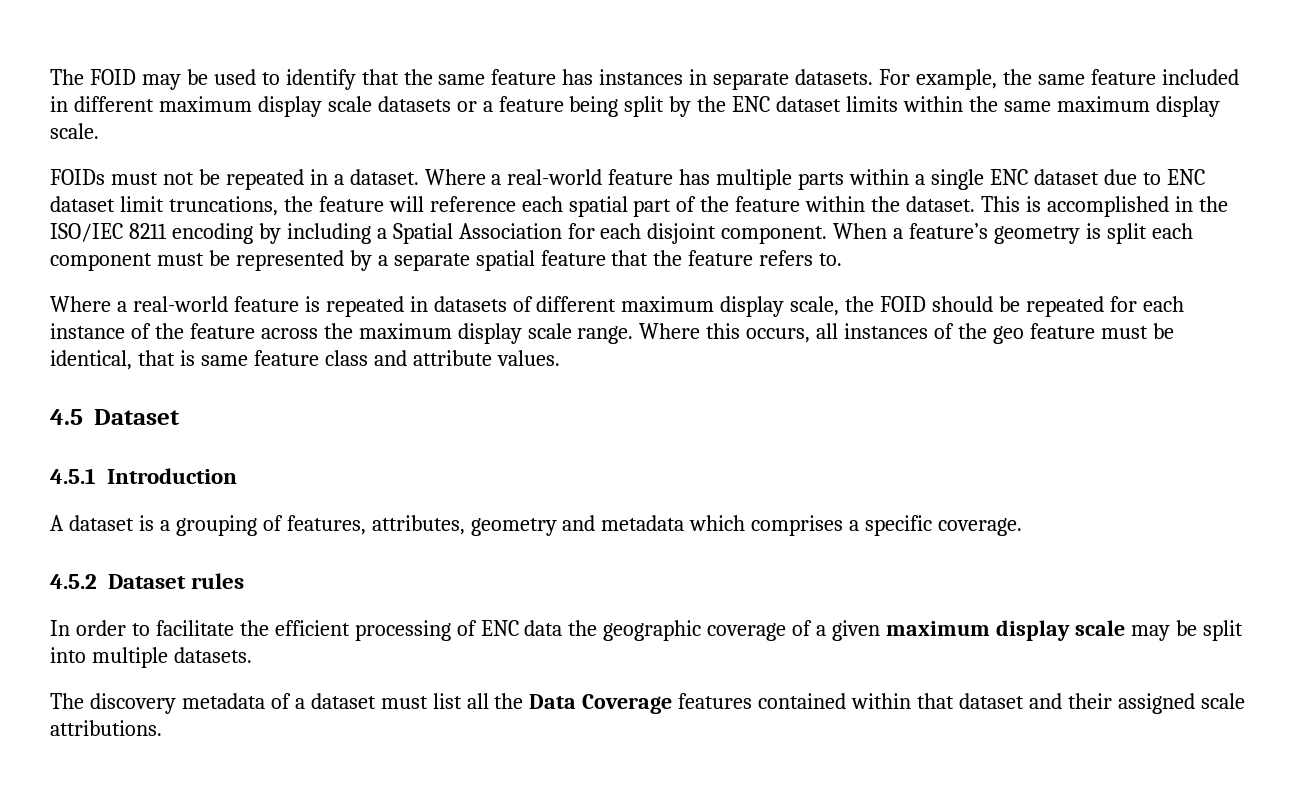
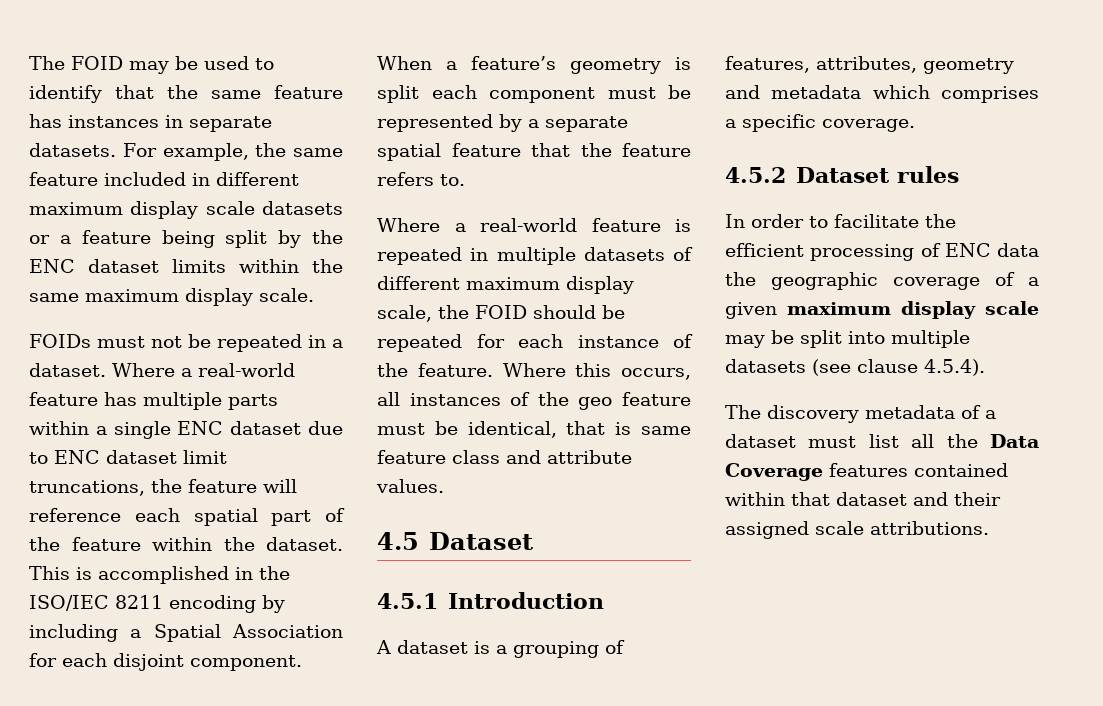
- Where a real-world feature is repeated in datasets of different maximum display scale, the FOID should be repeated for each instance of the feature across the maximum display scale range.
+ Where a real-world feature is repeated in multiple datasets of different maximum display scale, the FOID should be repeated for each instance of the feature.
- In order to facilitate the efficient processing of ENC data the geographic coverage of a given maximum display scale may be split into multiple datasets.
+ In order to facilitate the efficient processing of ENC data the geographic coverage of a given maximum display scale may be split into multiple datasets (see clause 4.5.4).

